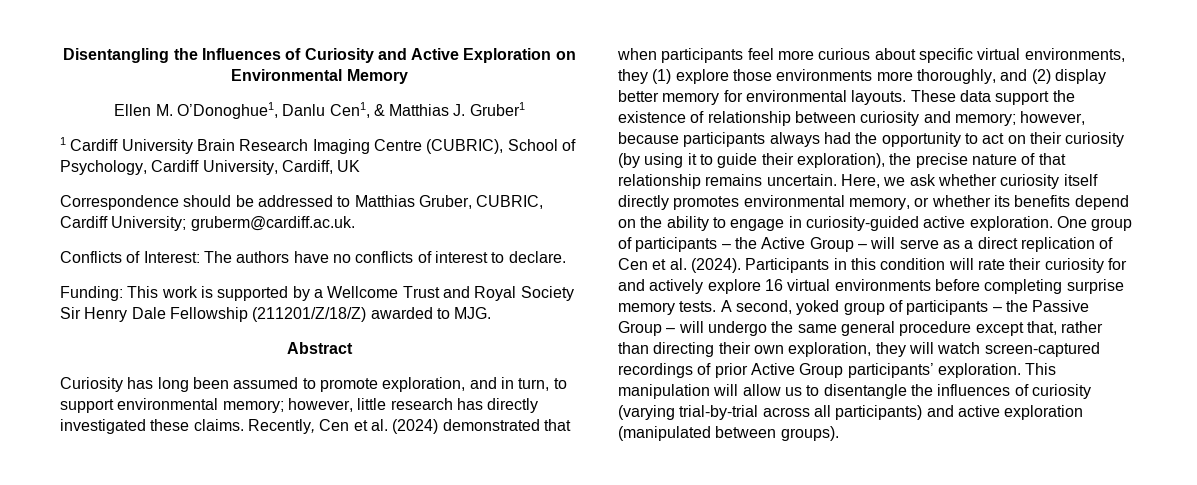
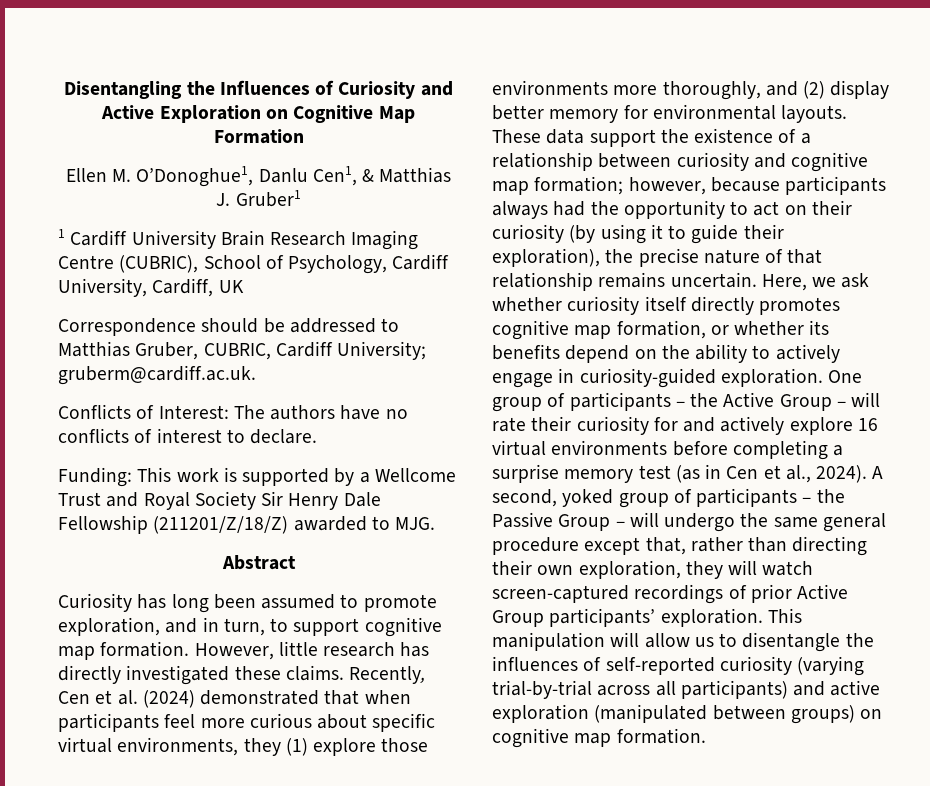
- Disentangling the Influences of Curiosity and Active Exploration on Environmental Memory
+ Disentangling the Influences of Curiosity and Active Exploration on Cognitive Map Formation
- Curiosity has long been assumed to promote exploration, and in turn, to support environmental memory; however, little research has directly investigated these claims.
+ Curiosity has long been assumed to promote exploration, and in turn, to support cognitive map formation. However, little research has directly investigated these claims.
- These data support the existence of relationship between curiosity and memory; however, because participants always had the opportunity to act on their curiosity (by using it to guide their exploration), the precise nature of that relationship remains uncertain.
+ These data support the existence of a relationship between curiosity and cognitive map formation; however, because participants always had the opportunity to act on their curiosity (by using it to guide their exploration), the precise nature of that relationship remains uncertain.
- Here, we ask whether curiosity itself directly promotes environmental memory, or whether its benefits depend on the ability to engage in curiosity-guided active exploration.
+ Here, we ask whether curiosity itself directly promotes cognitive map formation, or whether its benefits depend on the ability to actively engage in curiosity-guided exploration.
- One group of participants – the Active Group – will serve as a direct replication of Cen et al. (2024). Participants in this condition will rate their curiosity for and actively explore 16 virtual environments before completing surprise memory tests.
+ One group of participants – the Active Group – will rate their curiosity for and actively explore 16 virtual environments before completing a surprise memory test (as in Cen et al., 2024).
- This manipulation will allow us to disentangle the influences of curiosity (varying trial-by-trial across all participants) and active exploration (manipulated between groups).
+ This manipulation will allow us to disentangle the influences of self-reported curiosity (varying trial-by-trial across all participants) and active exploration (manipulated between groups) on cognitive map formation.

